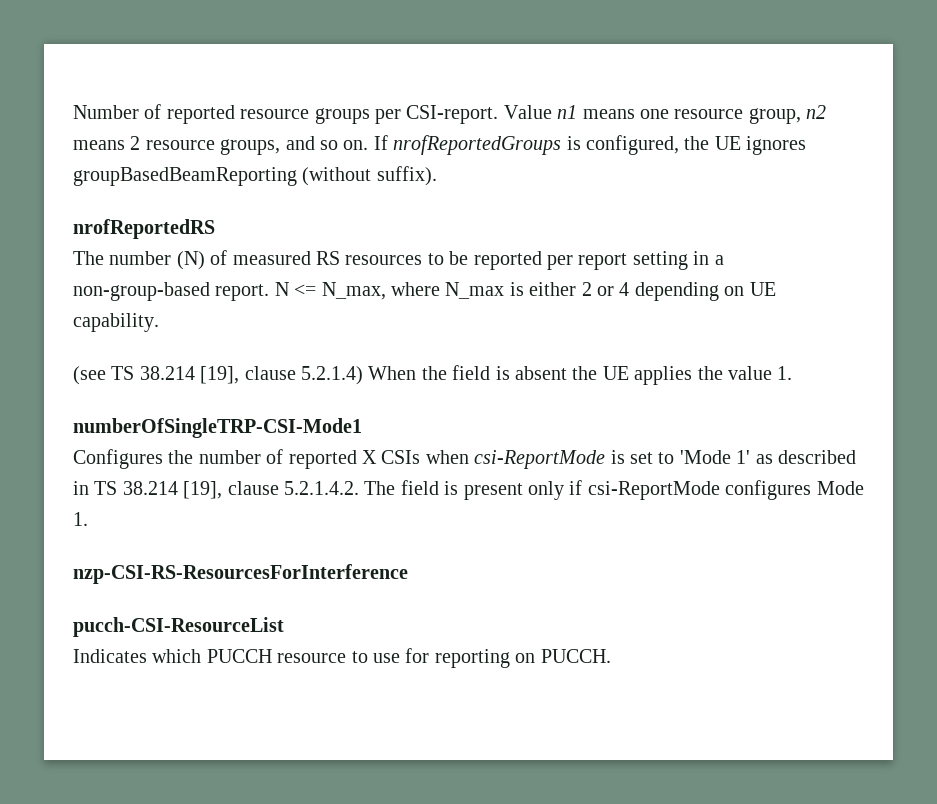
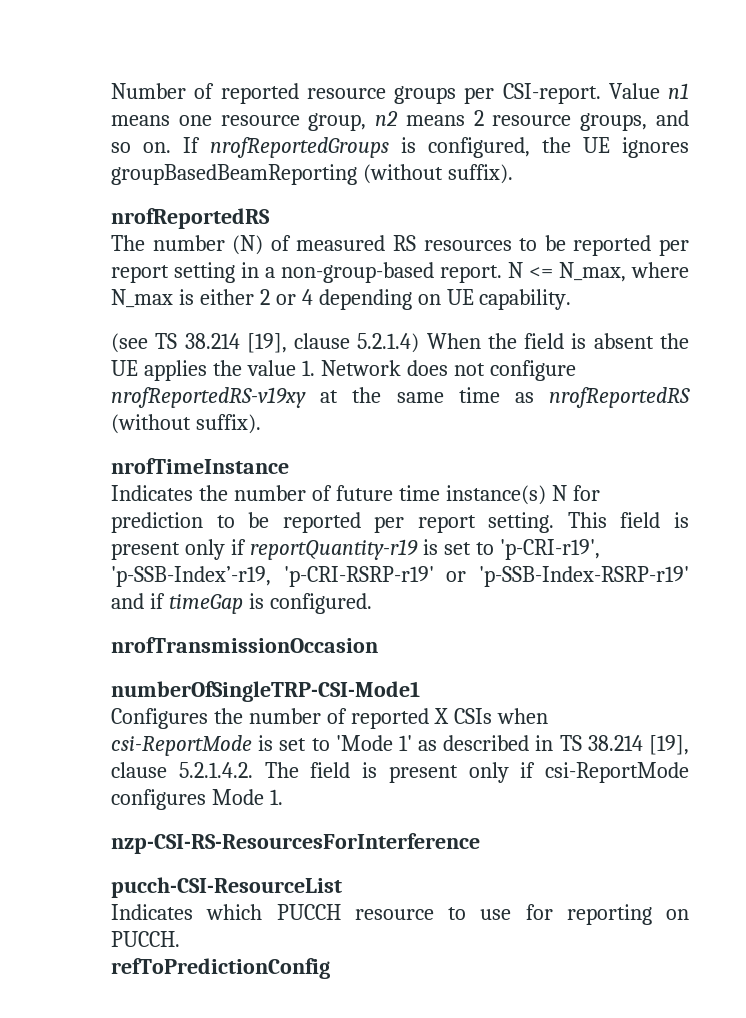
- (see TS 38.214 [19], clause 5.2.1.4) When the field is absent the UE applies the value 1.
+ (see TS 38.214 [19], clause 5.2.1.4) When the field is absent the UE applies the value 1. Network does not configure nrofReportedRS-v19xy at the same time as nrofReportedRS (without suffix).
+ nrofTimeInstance
+ Indicates the number of future time instance(s) N for prediction to be reported per report setting. This field is present only if reportQuantity-r19 is set to 'p-CRI-r19', 'p-SSB-Index’-r19, 'p-CRI-RSRP-r19' or 'p-SSB-Index-RSRP-r19' and if timeGap is configured.
+ nrofTransmissionOccasion
+ refToPredictionConfig

